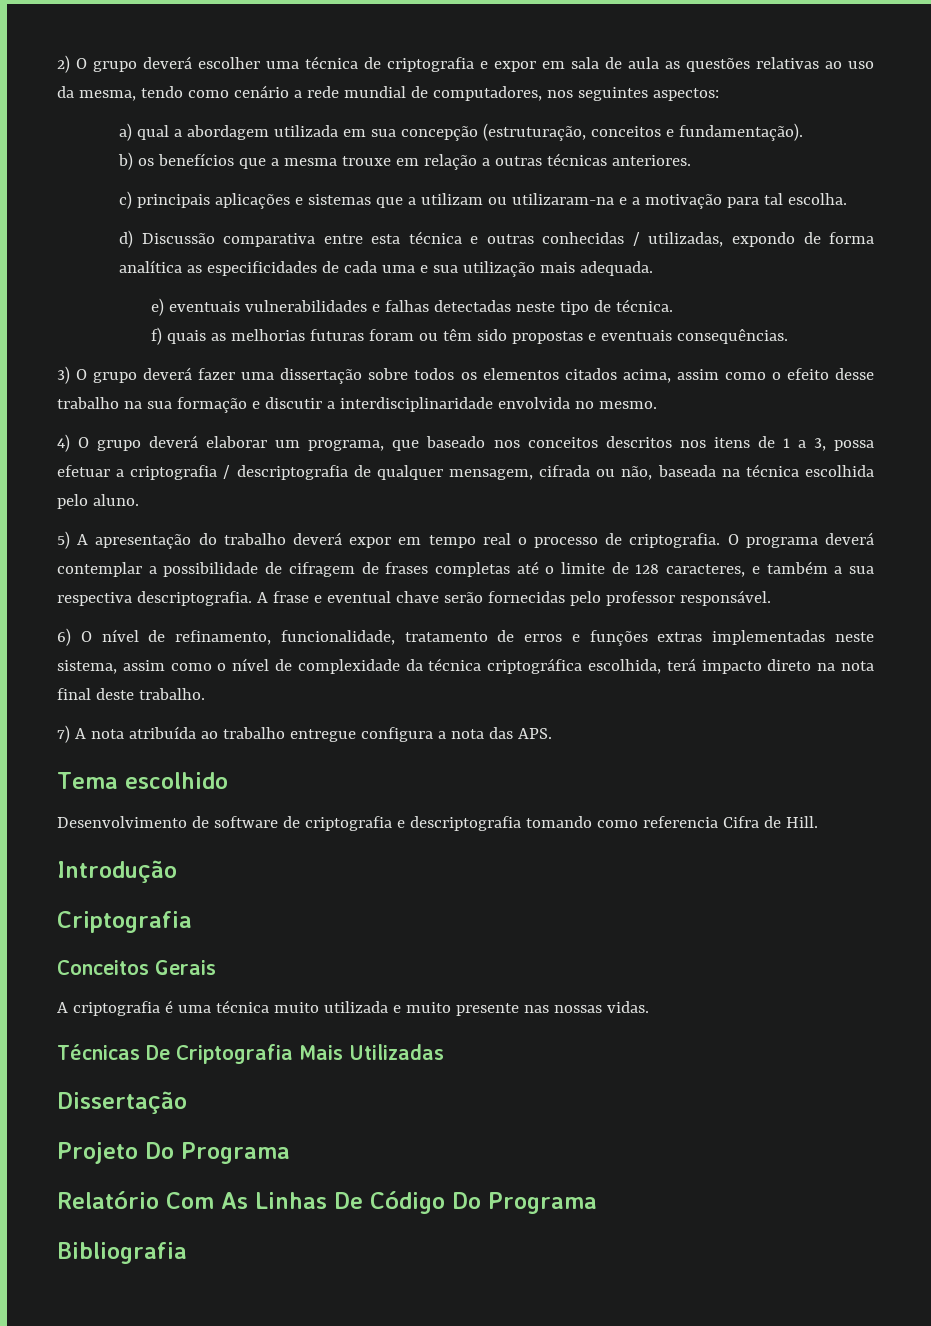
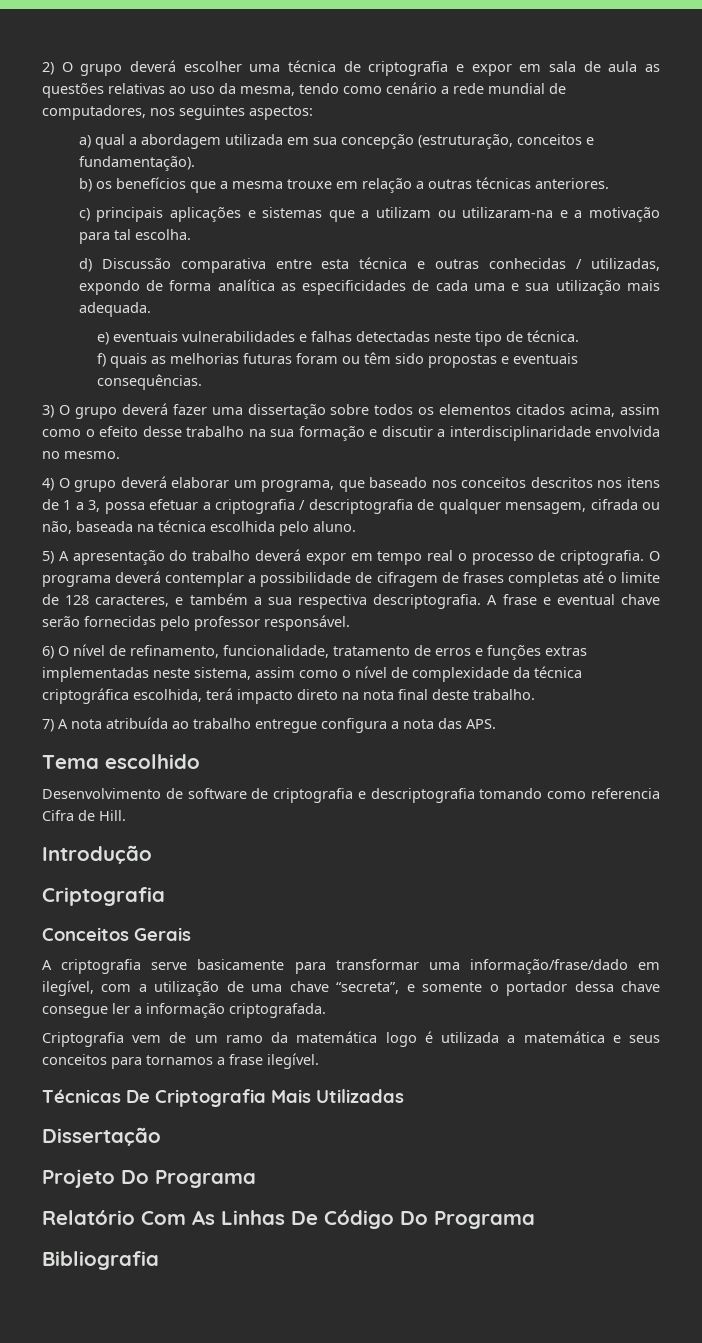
- A criptografia é uma técnica muito utilizada e muito presente nas nossas vidas.
+ A criptografia serve basicamente para transformar uma informação/frase/dado em ilegível, com a utilização de uma chave “secreta”, e somente o portador dessa chave consegue ler a informação criptografada.
+ Criptografia vem de um ramo da matemática logo é utilizada a matemática e seus conceitos para tornamos a frase ilegível.

